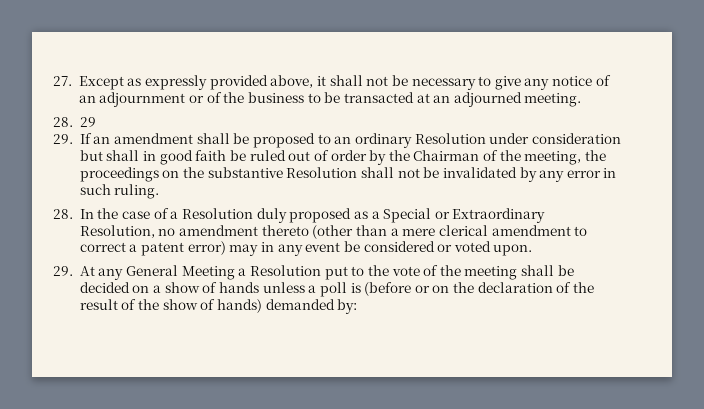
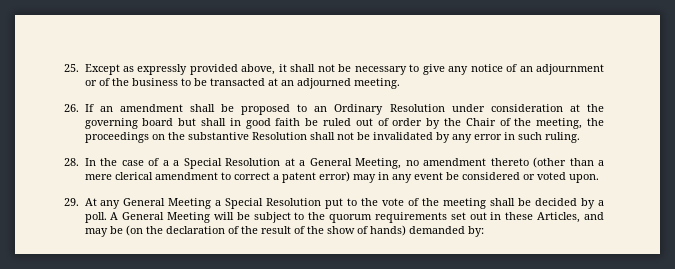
- 27. Except as expressly provided above, it shall not be necessary to give any notice of an adjournment or of the business to be transacted at an adjourned meeting.
+ 25. Except as expressly provided above, it shall not be necessary to give any notice of an adjournment or of the business to be transacted at an adjourned meeting.
- 28. 29
- 29. If an amendment shall be proposed to an ordinary Resolution under consideration but shall in good faith be ruled out of order by the Chairman of the meeting, the proceedings on the substantive Resolution shall not be invalidated by any error in such ruling.
+ 26. If an amendment shall be proposed to an Ordinary Resolution under consideration at the governing board but shall in good faith be ruled out of order by the Chair of the meeting, the proceedings on the substantive Resolution shall not be invalidated by any error in such ruling.
- 28. In the case of a Resolution duly proposed as a Special or Extraordinary Resolution, no amendment thereto (other than a mere clerical amendment to correct a patent error) may in any event be considered or voted upon.
+ 28. In the case of a a Special Resolution at a General Meeting, no amendment thereto (other than a mere clerical amendment to correct a patent error) may in any event be considered or voted upon.
- 29. At any General Meeting a Resolution put to the vote of the meeting shall be decided on a show of hands unless a poll is (before or on the declaration of the result of the show of hands) demanded by:
+ 29. At any General Meeting a Special Resolution put to the vote of the meeting shall be decided by a poll. A General Meeting will be subject to the quorum requirements set out in these Articles, and may be (on the declaration of the result of the show of hands) demanded by:

